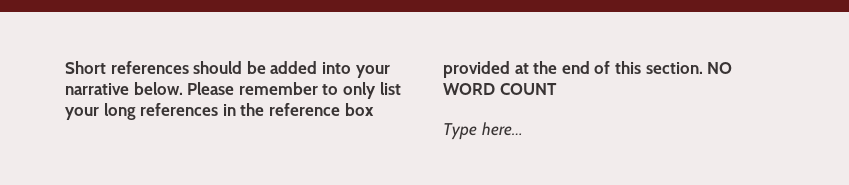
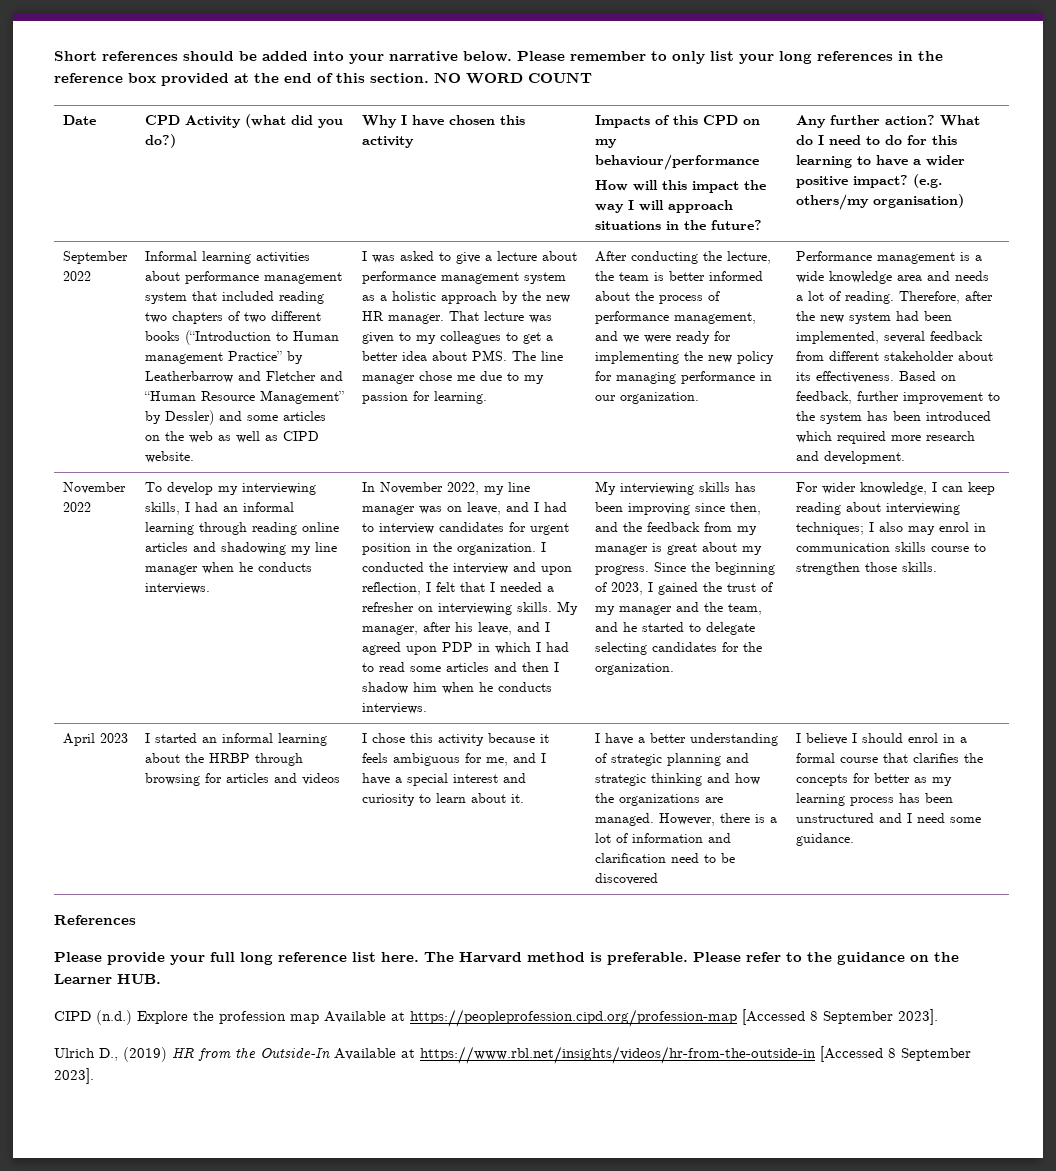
- Type here…
+ Date | CPD Activity (what did you do?) | Why I have chosen this activity | Impacts of this CPD on my behaviour/performance
+ How will this impact the way I will approach situations in the future? | Any further action? What do I need to do for this learning to have a wider positive impact? (e.g. others/my organisation)
+ September 2022 | Informal learning activities about performance management system that included reading two chapters of two different books (“Introduction to Human management Practice” by Leatherbarrow and Fletcher and “Human Resource Management” by Dessler) and some articles on the web as well as CIPD website. | I was asked to give a lecture about performance management system as a holistic approach by the new HR manager. That lecture was given to my colleagues to get a better idea about PMS. The line manager chose me due to my passion for learning. | After conducting the lecture, the team is better informed about the process of performance management, and we were ready for implementing the new policy for managing performance in our organization. | Performance management is a wide knowledge area and needs a lot of reading. Therefore, after the new system had been implemented, several feedback from different stakeholder about its effectiveness. Based on feedback, further improvement to the system has been introduced which required more research and development.
+ November 2022 | To develop my interviewing skills, I had an informal learning through reading online articles and shadowing my line manager when he conducts interviews. | In November 2022, my line manager was on leave, and I had to interview candidates for urgent position in the organization. I conducted the interview and upon reflection, I felt that I needed a refresher on interviewing skills. My manager, after his leave, and I agreed upon PDP in which I had to read some articles and then I shadow him when he conducts interviews. | My interviewing skills has been improving since then, and the feedback from my manager is great about my progress. Since the beginning of 2023, I gained the trust of my manager and the team, and he started to delegate selecting candidates for the organization. | For wider knowledge, I can keep reading about interviewing techniques; I also may enrol in communication skills course to strengthen those skills.
+ April 2023 | I started an informal learning about the HRBP through browsing for articles and videos | I chose this activity because it feels ambiguous for me, and I have a special interest and curiosity to learn about it. | I have a better understanding of strategic planning and strategic thinking and how the organizations are managed. However, there is a lot of information and clarification need to be discovered | I believe I should enrol in a formal course that clarifies the concepts for better as my learning process has been unstructured and I need some guidance.
+ References
+ Please provide your full long reference list here. The Harvard method is preferable. Please refer to the guidance on the Learner HUB.
+ CIPD (n.d.) Explore the profession map Available at https://peopleprofession.cipd.org/profession-map [Accessed 8 September 2023].
+ Ulrich D., (2019) HR from the Outside-In Available at https://www.rbl.net/insights/videos/hr-from-the-outside-in [Accessed 8 September 2023].

